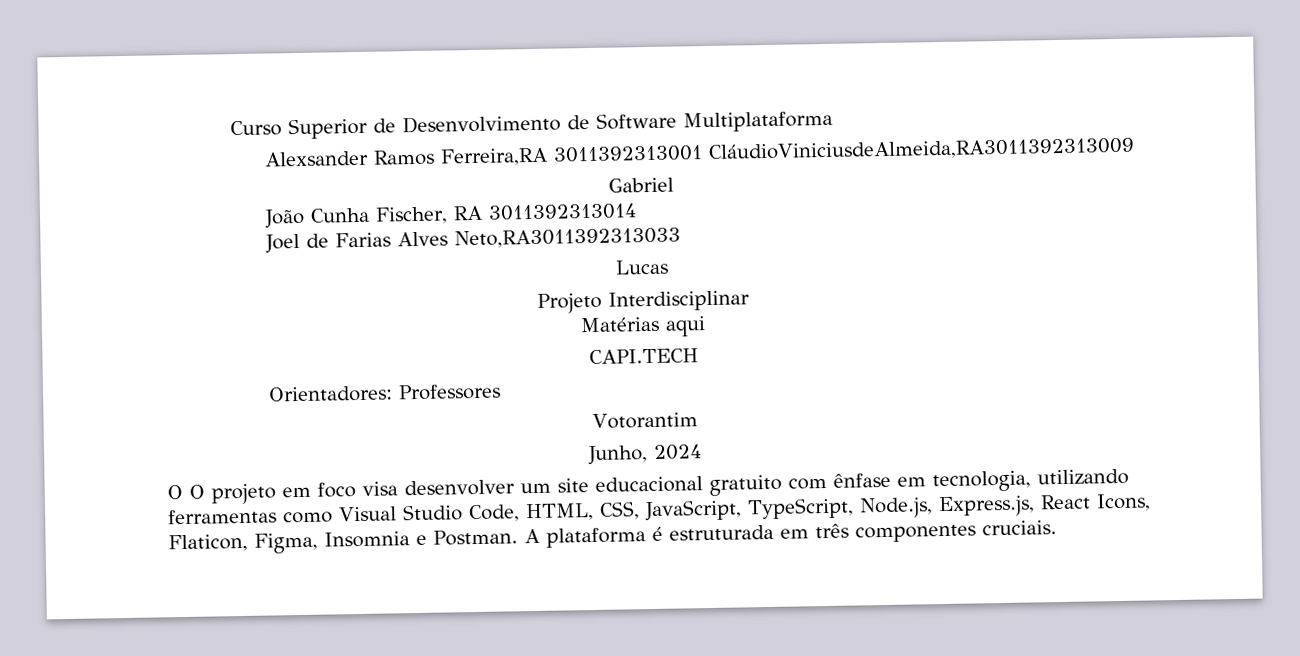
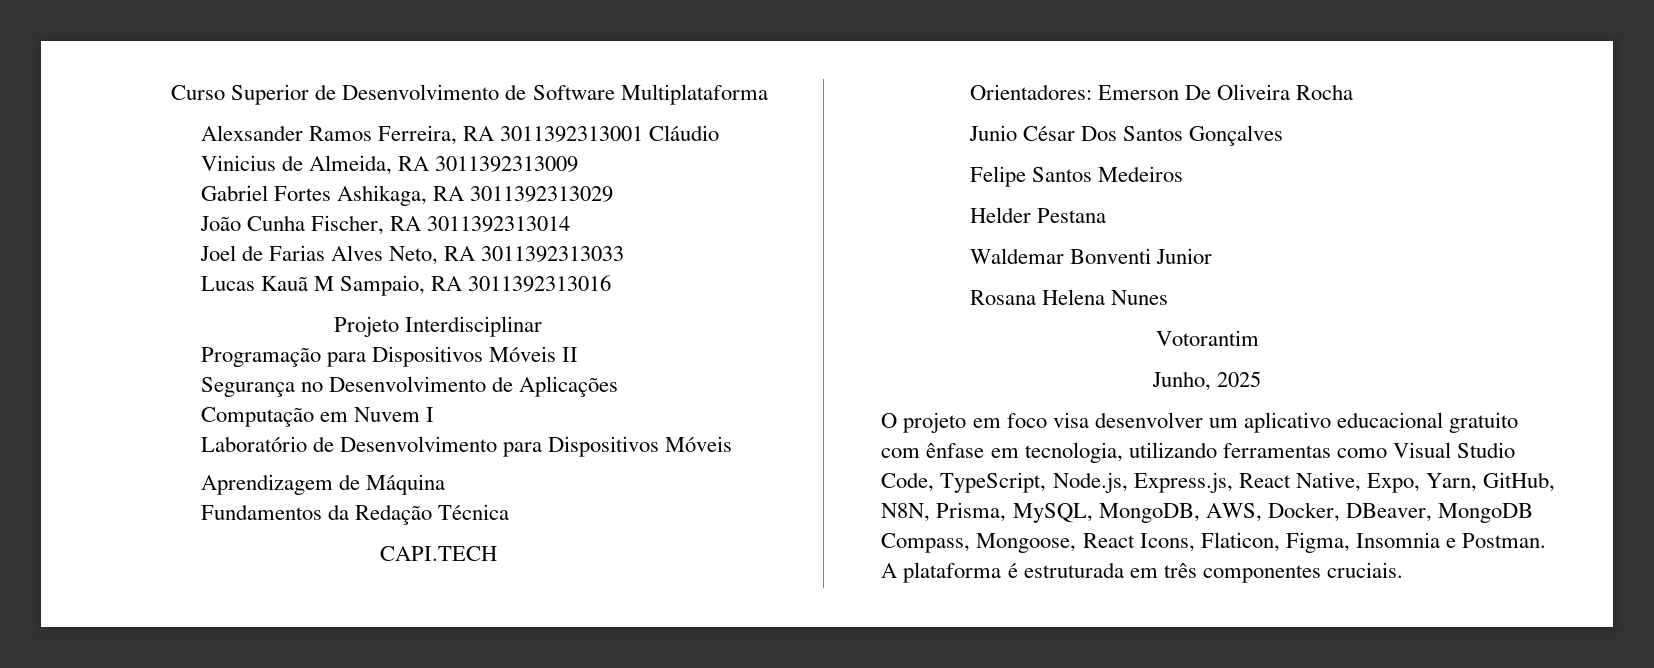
- Alexsander Ramos Ferreira,RA 3011392313001 CláudioViniciusdeAlmeida,RA3011392313009
- Gabriel
+ Alexsander Ramos Ferreira, RA 3011392313001 Cláudio Vinicius de Almeida, RA 3011392313009
+ Gabriel Fortes Ashikaga, RA 3011392313029
- Joel de Farias Alves Neto,RA3011392313033
- Lucas
+ Joel de Farias Alves Neto, RA 3011392313033
+ Lucas Kauã M Sampaio, RA 3011392313016
  Projeto Interdisciplinar
- Matérias aqui
+ Programação para Dispositivos Móveis II
+ Segurança no Desenvolvimento de Aplicações
+ Computação em Nuvem I
+ Laboratório de Desenvolvimento para Dispositivos Móveis
+ Aprendizagem de Máquina
+ Fundamentos da Redação Técnica
  CAPI.TECH
- Orientadores: Professores
+ Orientadores: Emerson De Oliveira Rocha
+ Junio César Dos Santos Gonçalves
+ Felipe Santos Medeiros
+ Helder Pestana
+ Waldemar Bonventi Junior
+ Rosana Helena Nunes
- Junho, 2024
- O O projeto em foco visa desenvolver um site educacional gratuito com ênfase em tecnologia, utilizando ferramentas como Visual Studio Code, HTML, CSS, JavaScript, TypeScript, Node.js, Express.js, React Icons, Flaticon, Figma, Insomnia e Postman.
+ Junho, 2025
+ O projeto em foco visa desenvolver um aplicativo educacional gratuito com ênfase em tecnologia, utilizando ferramentas como Visual Studio Code, TypeScript, Node.js, Express.js, React Native, Expo, Yarn, GitHub, N8N, Prisma, MySQL, MongoDB, AWS, Docker, DBeaver, MongoDB Compass, Mongoose, React Icons, Flaticon, Figma, Insomnia e Postman.

